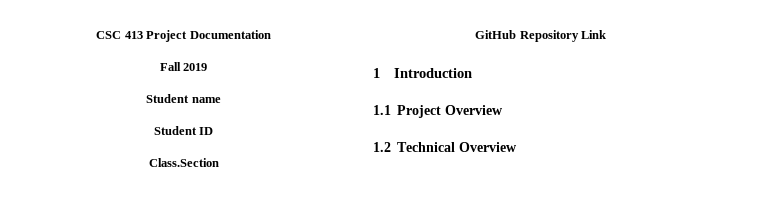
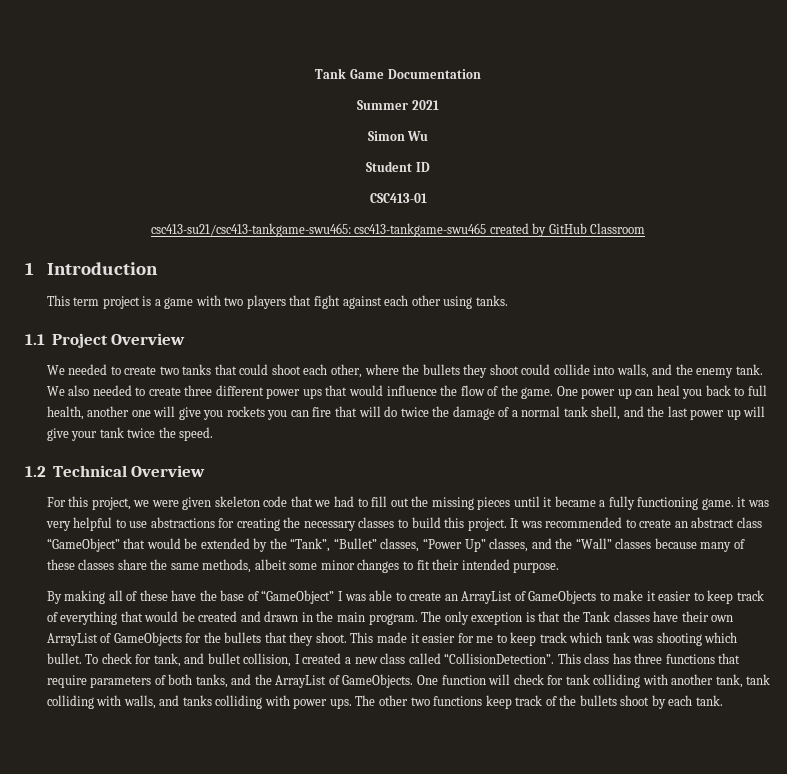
- CSC 413 Project Documentation
- Fall 2019
- Student name
+ Tank Game Documentation
+ Summer 2021
+ Simon Wu
  Student ID
- Class.Section
- GitHub Repository Link
+ CSC413-01
+ csc413-su21/csc413-tankgame-swu465: csc413-tankgame-swu465 created by GitHub Classroom
  1 Introduction
+ This term project is a game with two players that fight against each other using tanks.
  1.1 Project Overview
+ We needed to create two tanks that could shoot each other, where the bullets they shoot could collide into walls, and the enemy tank. We also needed to create three different power ups that would influence the flow of the game. One power up can heal you back to full health, another one will give you rockets you can fire that will do twice the damage of a normal tank shell, and the last power up will give your tank twice the speed.
  1.2 Technical Overview
+ For this project, we were given skeleton code that we had to fill out the missing pieces until it became a fully functioning game. it was very helpful to use abstractions for creating the necessary classes to build this project. It was recommended to create an abstract class “GameObject” that would be extended by the “Tank”, “Bullet” classes, “Power Up” classes, and the “Wall” classes because many of these classes share the same methods, albeit some minor changes to fit their intended purpose.
+ By making all of these have the base of “GameObject” I was able to create an ArrayList of GameObjects to make it easier to keep track of everything that would be created and drawn in the main program. The only exception is that the Tank classes have their own ArrayList of GameObjects for the bullets that they shoot. This made it easier for me to keep track which tank was shooting which bullet. To check for tank, and bullet collision, I created a new class called “CollisionDetection”. This class has three functions that require parameters of both tanks, and the ArrayList of GameObjects. One function will check for tank colliding with another tank, tank colliding with walls, and tanks colliding with power ups. The other two functions keep track of the bullets shoot by each tank.

